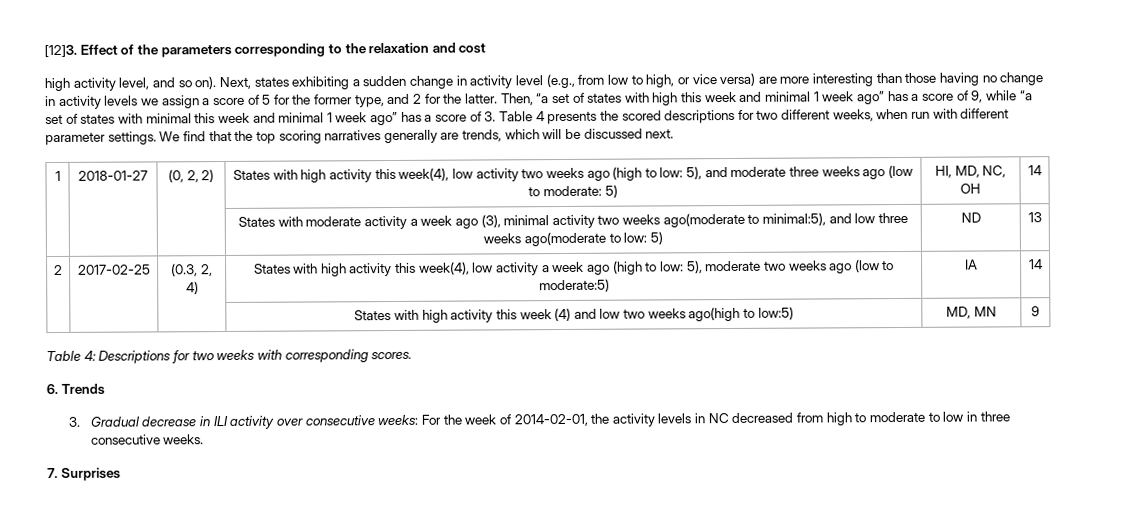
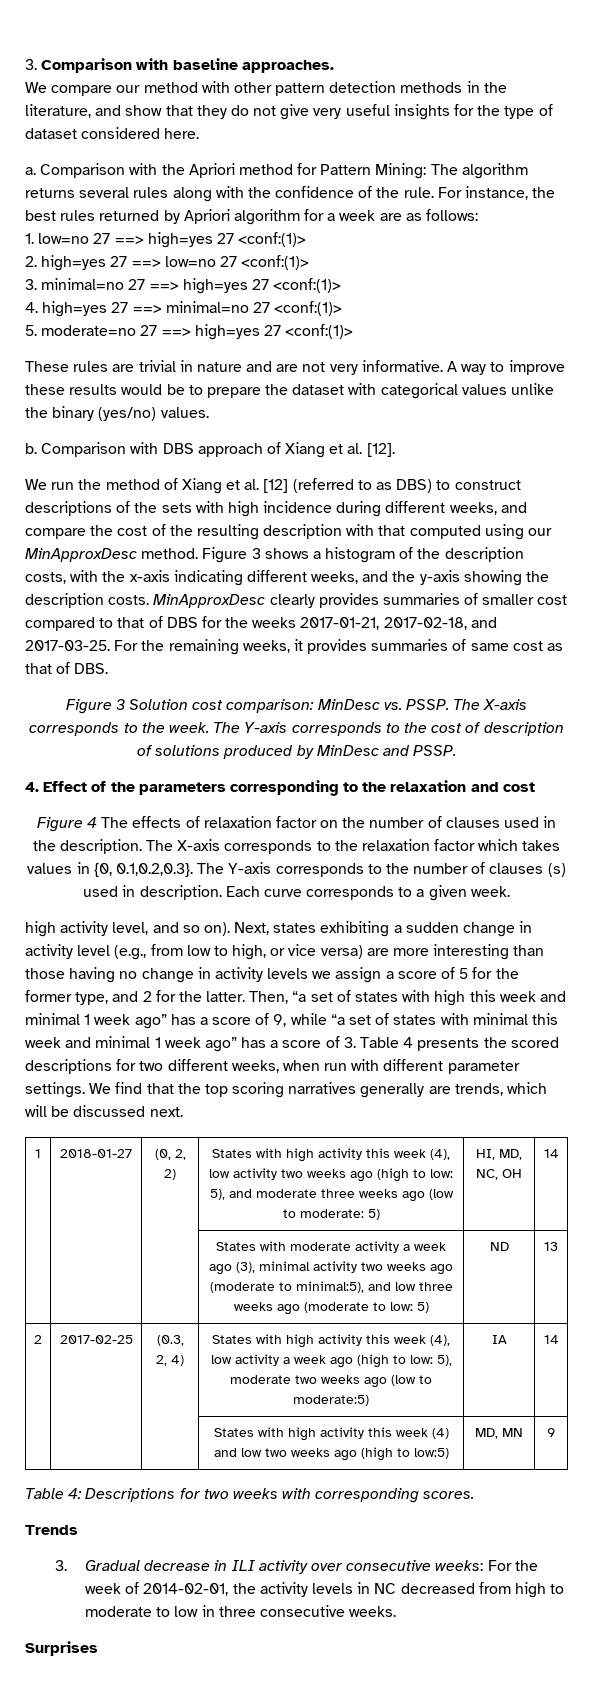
- [12]3. Effect of the parameters corresponding to the relaxation and cost
+ 3. Comparison with baseline approaches.
+ We compare our method with other pattern detection methods in the literature, and show that they do not give very useful insights for the type of dataset considered here.
+ a. Comparison with the Apriori method for Pattern Mining: The algorithm returns several rules along with the confidence of the rule. For instance, the best rules returned by Apriori algorithm for a week are as follows:
+ 1. low=no 27 ==> high=yes 27 <conf:(1)>
+ 2. high=yes 27 ==> low=no 27 <conf:(1)>
+ 3. minimal=no 27 ==> high=yes 27 <conf:(1)>
+ 4. high=yes 27 ==> minimal=no 27 <conf:(1)>
+ 5. moderate=no 27 ==> high=yes 27 <conf:(1)>
+ These rules are trivial in nature and are not very informative. A way to improve these results would be to prepare the dataset with categorical values unlike the binary (yes/no) values.
+ b. Comparison with DBS approach of Xiang et al. [12].
+ We run the method of Xiang et al. [12] (referred to as DBS) to construct descriptions of the sets with high incidence during different weeks, and compare the cost of the resulting description with that computed using our MinApproxDesc method. Figure 3 shows a histogram of the description costs, with the x-axis indicating different weeks, and the y-axis showing the description costs. MinApproxDesc clearly provides summaries of smaller cost compared to that of DBS for the weeks 2017-01-21, 2017-02-18, and 2017-03-25. For the remaining weeks, it provides summaries of same cost as that of DBS.
+ Figure 3 Solution cost comparison: MinDesc vs. PSSP. The X-axis corresponds to the week. The Y-axis corresponds to the cost of description of solutions produced by MinDesc and PSSP.
+ 4. Effect of the parameters corresponding to the relaxation and cost
+ Figure 4 The effects of relaxation factor on the number of clauses used in the description. The X-axis corresponds to the relaxation factor which takes values in {0, 0.1,0.2,0.3}. The Y-axis corresponds to the number of clauses (s) used in description. Each curve corresponds to a given week.
- 1 | 2018-01-27 | (0, 2, 2) | States with high activity this week(4), low activity two weeks ago (high to low: 5), and moderate three weeks ago (low to moderate: 5) | HI, MD, NC, OH | 14
+ 1 | 2018-01-27 | (0, 2, 2) | States with high activity this week (4), low activity two weeks ago (high to low: 5), and moderate three weeks ago (low to moderate: 5) | HI, MD, NC, OH | 14
- | | | States with moderate activity a week ago (3), minimal activity two weeks ago(moderate to minimal:5), and low three weeks ago(moderate to low: 5) | ND | 13
+ | | | States with moderate activity a week ago (3), minimal activity two weeks ago (moderate to minimal:5), and low three weeks ago (moderate to low: 5) | ND | 13
- 2 | 2017-02-25 | (0.3, 2, 4) | States with high activity this week(4), low activity a week ago (high to low: 5), moderate two weeks ago (low to moderate:5) | IA | 14
+ 2 | 2017-02-25 | (0.3, 2, 4) | States with high activity this week (4), low activity a week ago (high to low: 5), moderate two weeks ago (low to moderate:5) | IA | 14
- | | | States with high activity this week (4) and low two weeks ago(high to low:5) | MD, MN | 9
+ | | | States with high activity this week (4) and low two weeks ago (high to low:5) | MD, MN | 9
- 6. Trends
+ Trends
- 7. Surprises
+ Surprises

